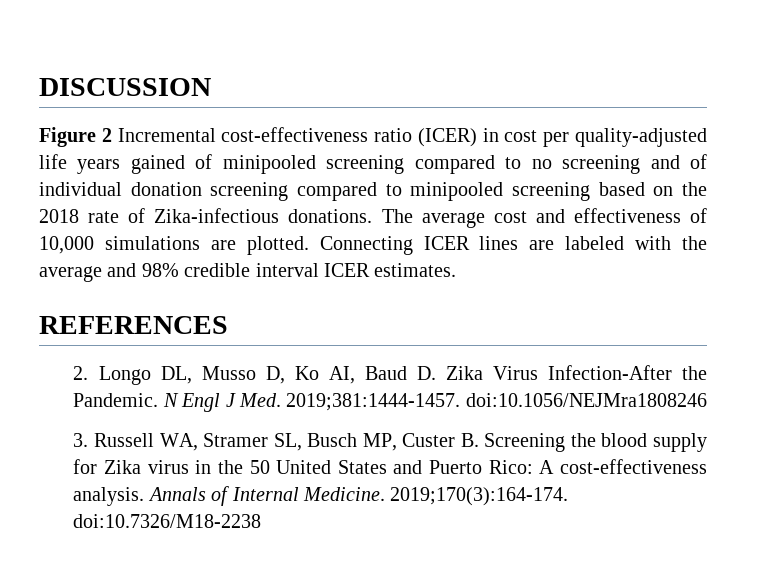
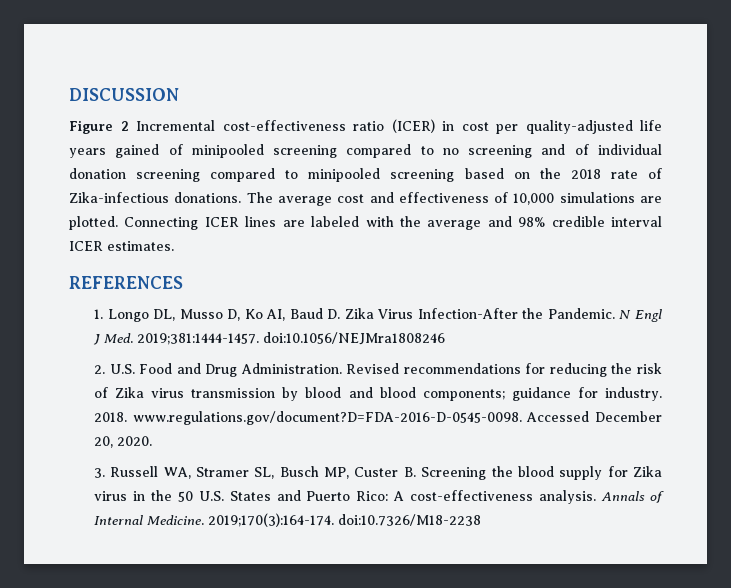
- 2. Longo DL, Musso D, Ko AI, Baud D. Zika Virus Infection-After the Pandemic.
+ 1. Longo DL, Musso D, Ko AI, Baud D. Zika Virus Infection-After the Pandemic.
+ 2. U.S. Food and Drug Administration. Revised recommendations for reducing the risk of Zika virus transmission by blood and blood components; guidance for industry. 2018. www.regulations.gov/document?D=FDA-2016-D-0545-0098. Accessed December 20, 2020.
- 3. Russell WA, Stramer SL, Busch MP, Custer B. Screening the blood supply for Zika virus in the 50 United States and Puerto Rico: A cost-effectiveness analysis.
+ 3. Russell WA, Stramer SL, Busch MP, Custer B. Screening the blood supply for Zika virus in the 50 U.S. States and Puerto Rico: A cost-effectiveness analysis.

